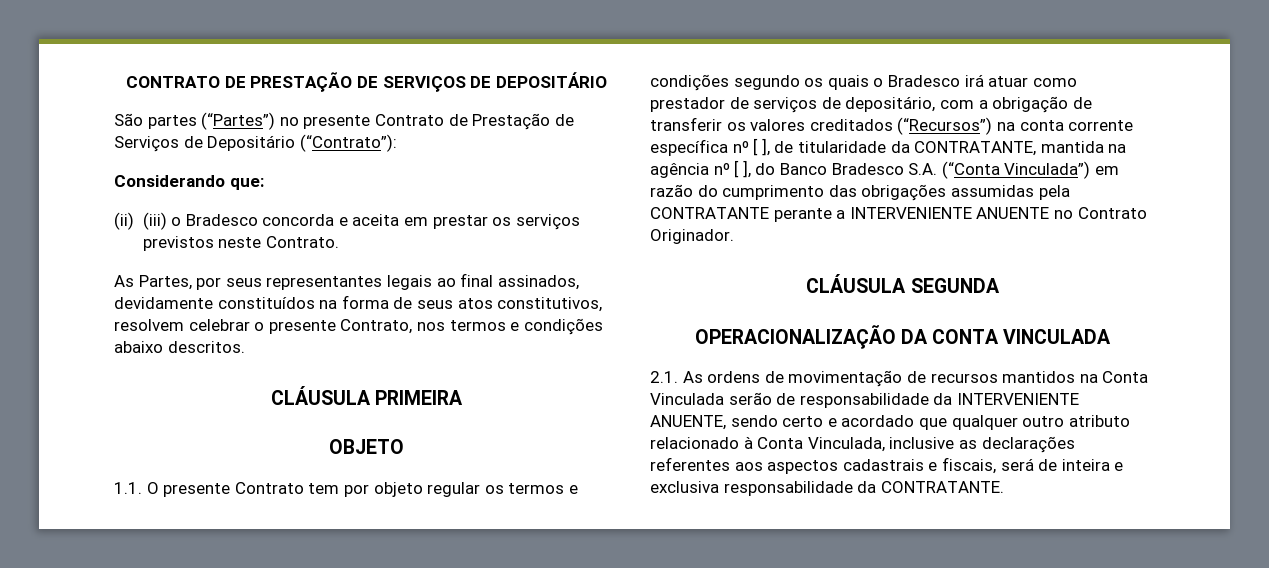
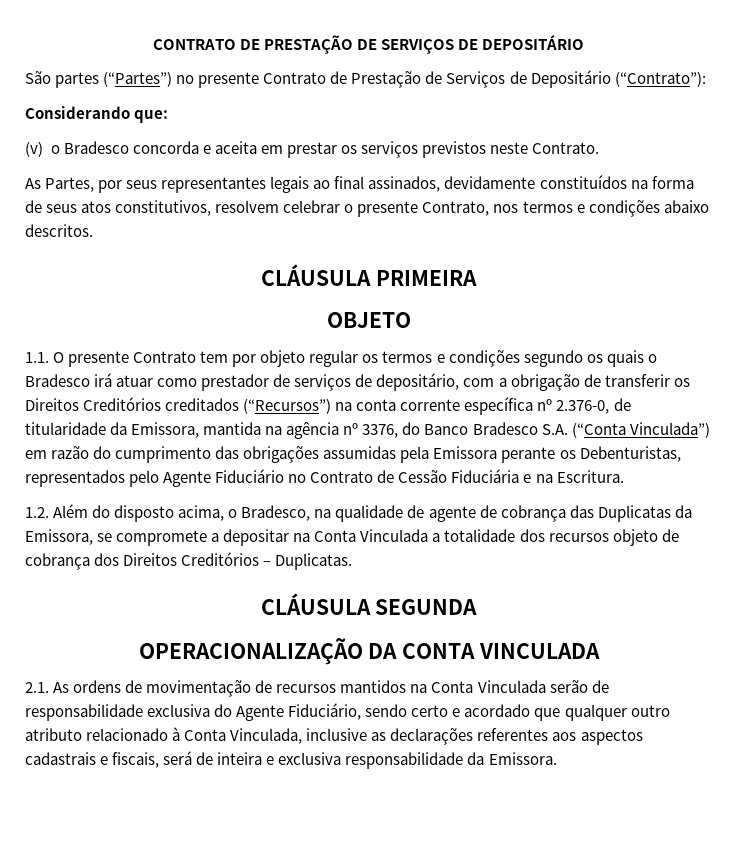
- (ii) (iii) o Bradesco concorda e aceita em prestar os serviços previstos neste Contrato.
+ (v) o Bradesco concorda e aceita em prestar os serviços previstos neste Contrato.
- 1.1. O presente Contrato tem por objeto regular os termos e condições segundo os quais o Bradesco irá atuar como prestador de serviços de depositário, com a obrigação de transferir os valores creditados (“Recursos”) na conta corrente específica nº [ ], de titularidade da CONTRATANTE, mantida na agência nº [ ], do Banco Bradesco S.A. (“Conta Vinculada”) em razão do cumprimento das obrigações assumidas pela CONTRATANTE perante a INTERVENIENTE ANUENTE no Contrato Originador.
+ 1.1. O presente Contrato tem por objeto regular os termos e condições segundo os quais o Bradesco irá atuar como prestador de serviços de depositário, com a obrigação de transferir os Direitos Creditórios creditados (“Recursos”) na conta corrente específica nº 2.376-0, de titularidade da Emissora, mantida na agência nº 3376, do Banco Bradesco S.A. (“Conta Vinculada”) em razão do cumprimento das obrigações assumidas pela Emissora perante os Debenturistas, representados pelo Agente Fiduciário no Contrato de Cessão Fiduciária e na Escritura.
+ 1.2. Além do disposto acima, o Bradesco, na qualidade de agente de cobrança das Duplicatas da Emissora, se compromete a depositar na Conta Vinculada a totalidade dos recursos objeto de cobrança dos Direitos Creditórios – Duplicatas.
- 2.1. As ordens de movimentação de recursos mantidos na Conta Vinculada serão de responsabilidade da INTERVENIENTE ANUENTE, sendo certo e acordado que qualquer outro atributo relacionado à Conta Vinculada, inclusive as declarações referentes aos aspectos cadastrais e fiscais, será de inteira e exclusiva responsabilidade da CONTRATANTE.
+ 2.1. As ordens de movimentação de recursos mantidos na Conta Vinculada serão de responsabilidade exclusiva do Agente Fiduciário, sendo certo e acordado que qualquer outro atributo relacionado à Conta Vinculada, inclusive as declarações referentes aos aspectos cadastrais e fiscais, será de inteira e exclusiva responsabilidade da Emissora.

